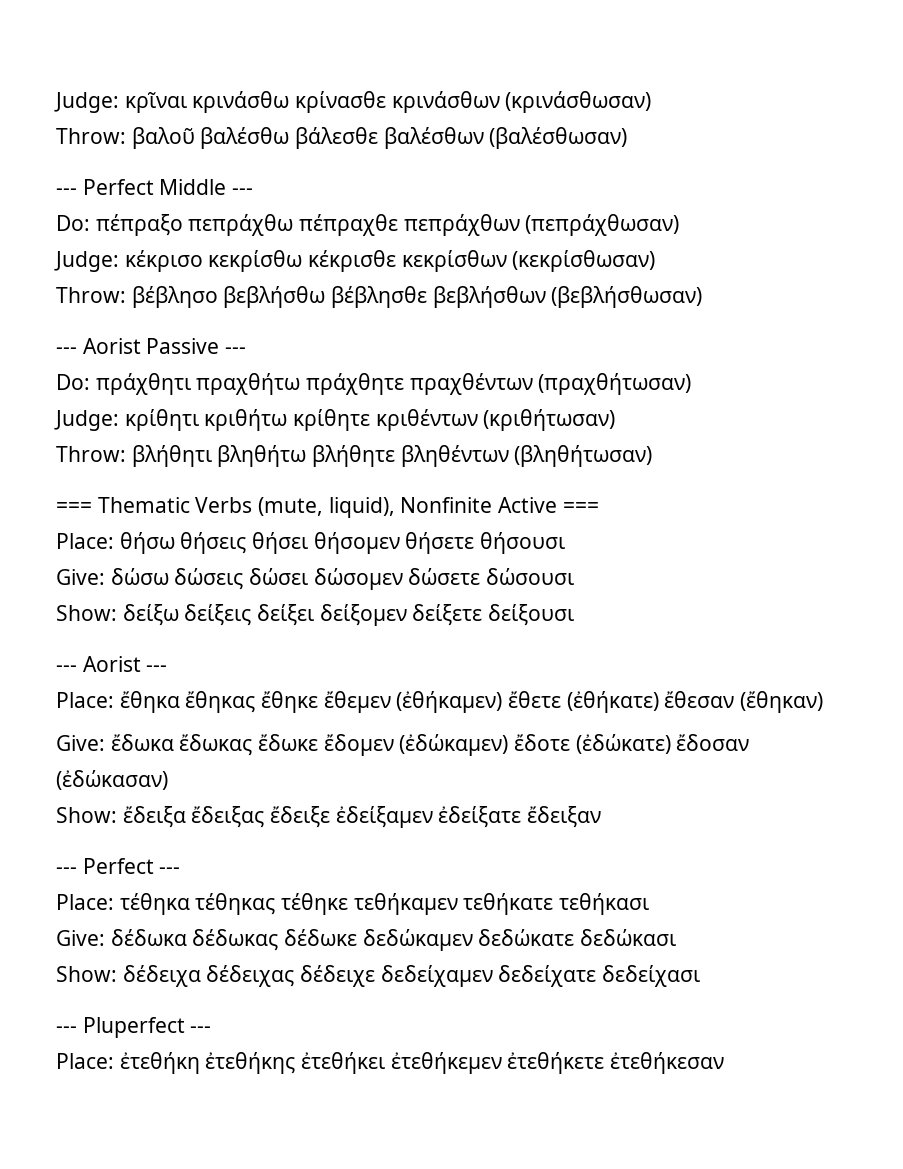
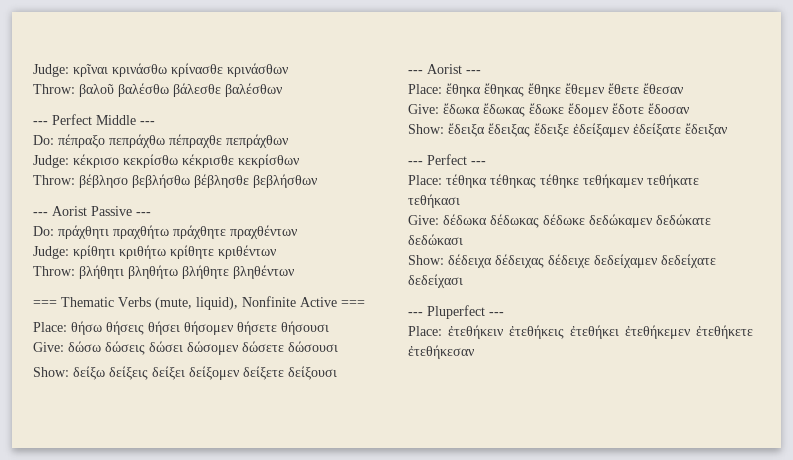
- Judge: κρῖναι κρινάσθω κρίνασθε κρινάσθων (κρινάσθωσαν)
+ Judge: κρῖναι κρινάσθω κρίνασθε κρινάσθων
- Throw: βαλοῦ βαλέσθω βάλεσθε βαλέσθων (βαλέσθωσαν)
+ Throw: βαλοῦ βαλέσθω βάλεσθε βαλέσθων
- Do: πέπραξο πεπράχθω πέπραχθε πεπράχθων (πεπράχθωσαν)
+ Do: πέπραξο πεπράχθω πέπραχθε πεπράχθων
- Judge: κέκρισο κεκρίσθω κέκρισθε κεκρίσθων (κεκρίσθωσαν)
+ Judge: κέκρισο κεκρίσθω κέκρισθε κεκρίσθων
- Throw: βέβλησο βεβλήσθω βέβλησθε βεβλήσθων (βεβλήσθωσαν)
+ Throw: βέβλησο βεβλήσθω βέβλησθε βεβλήσθων
- Do: πράχθητι πραχθήτω πράχθητε πραχθέντων (πραχθήτωσαν)
+ Do: πράχθητι πραχθήτω πράχθητε πραχθέντων
- Judge: κρίθητι κριθήτω κρίθητε κριθέντων (κριθήτωσαν)
+ Judge: κρίθητι κριθήτω κρίθητε κριθέντων
- Throw: βλήθητι βληθήτω βλήθητε βληθέντων (βληθήτωσαν)
+ Throw: βλήθητι βληθήτω βλήθητε βληθέντων
- Place: ἔθηκα ἔθηκας ἔθηκε ἔθεμεν (ἐθήκαμεν) ἔθετε (ἐθήκατε) ἔθεσαν (ἔθηκαν)
+ Place: ἔθηκα ἔθηκας ἔθηκε ἔθεμεν ἔθετε ἔθεσαν
- Give: ἔδωκα ἔδωκας ἔδωκε ἔδομεν (ἐδώκαμεν) ἔδοτε (ἐδώκατε) ἔδοσαν (ἐδώκασαν)
+ Give: ἔδωκα ἔδωκας ἔδωκε ἔδομεν ἔδοτε ἔδοσαν
- Place: ἐτεθήκη ἐτεθήκης ἐτεθήκει ἐτεθήκεμεν ἐτεθήκετε ἐτεθήκεσαν
+ Place: ἐτεθήκειν ἐτεθήκεις ἐτεθήκει ἐτεθήκεμεν ἐτεθήκετε ἐτεθήκεσαν

